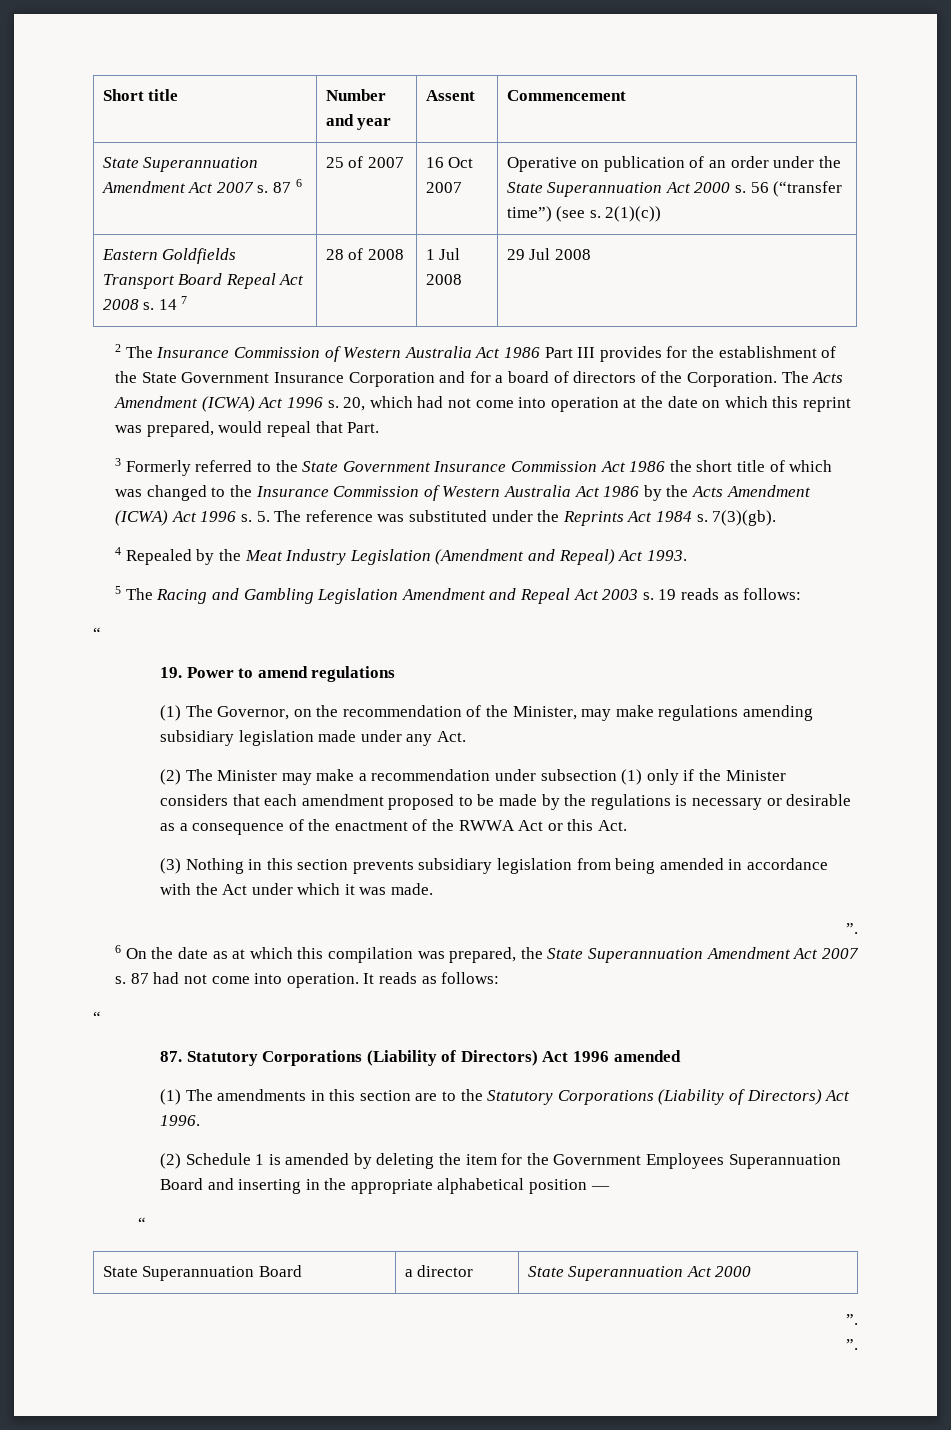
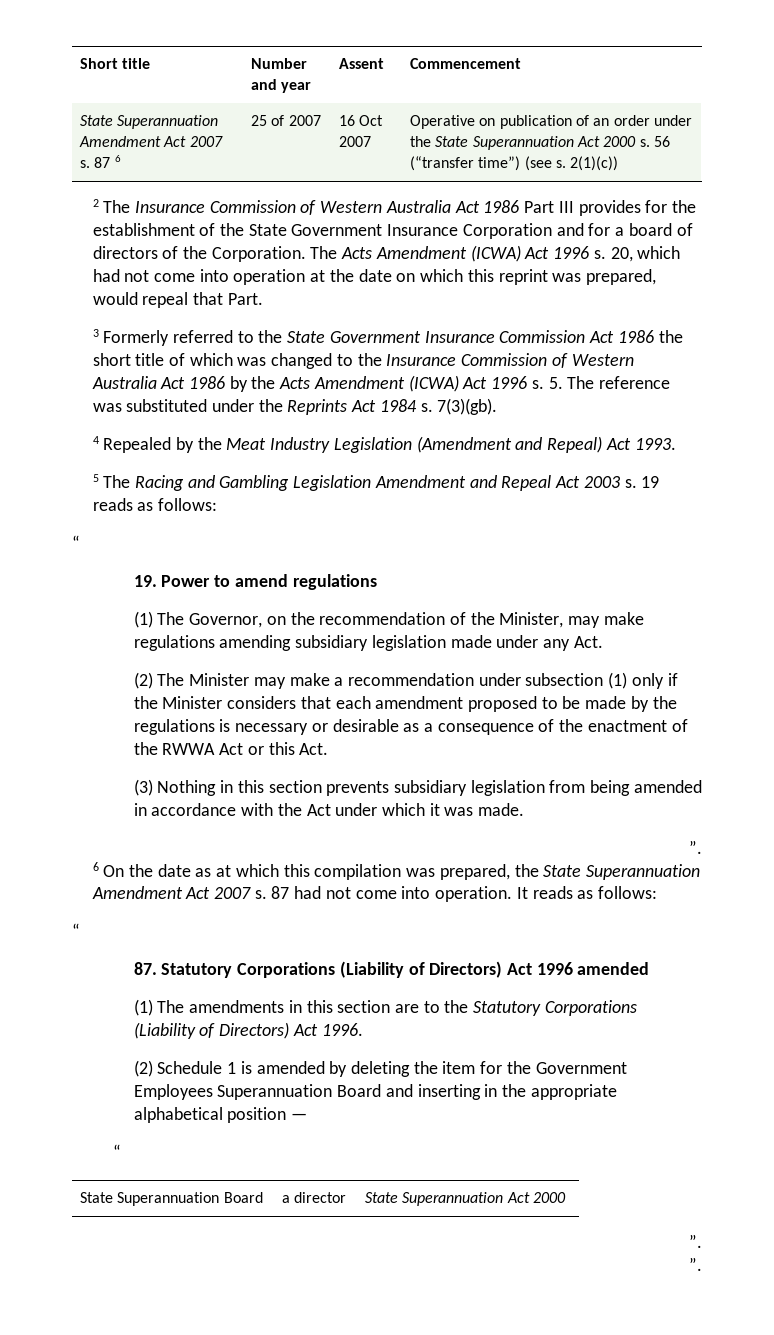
- Eastern Goldfields Transport Board Repeal Act 2008 s. 14 7 | 28 of 2008 | 1 Jul 2008 | 29 Jul 2008

